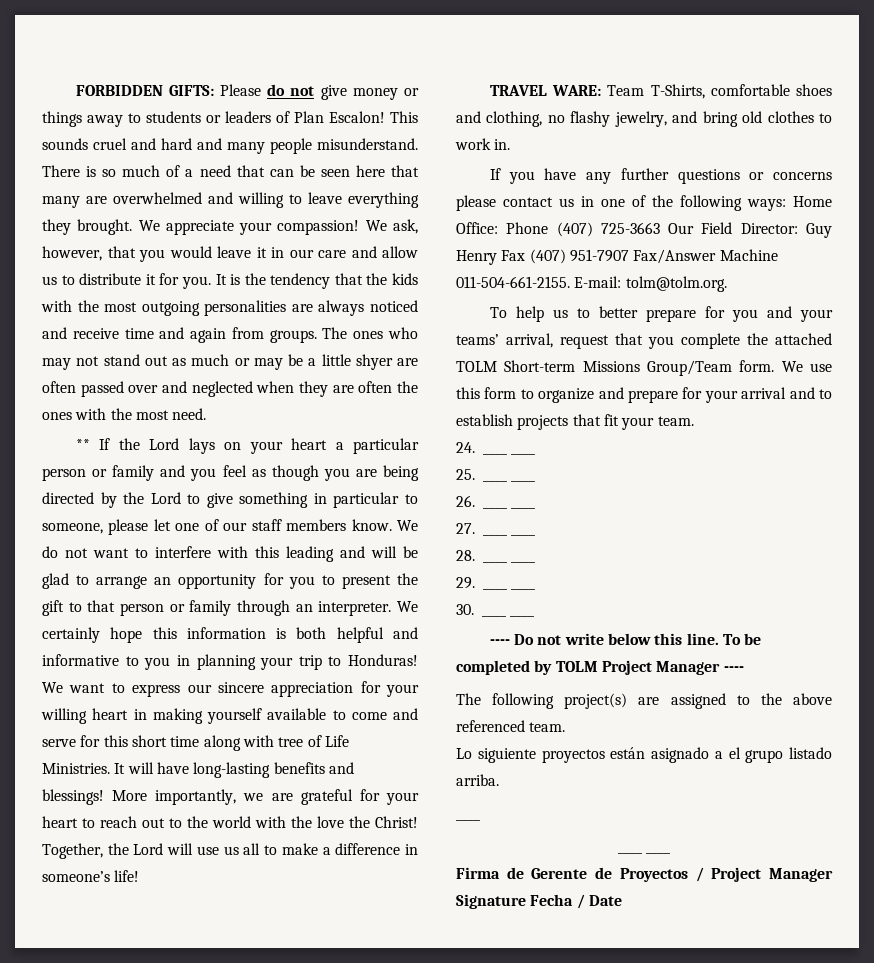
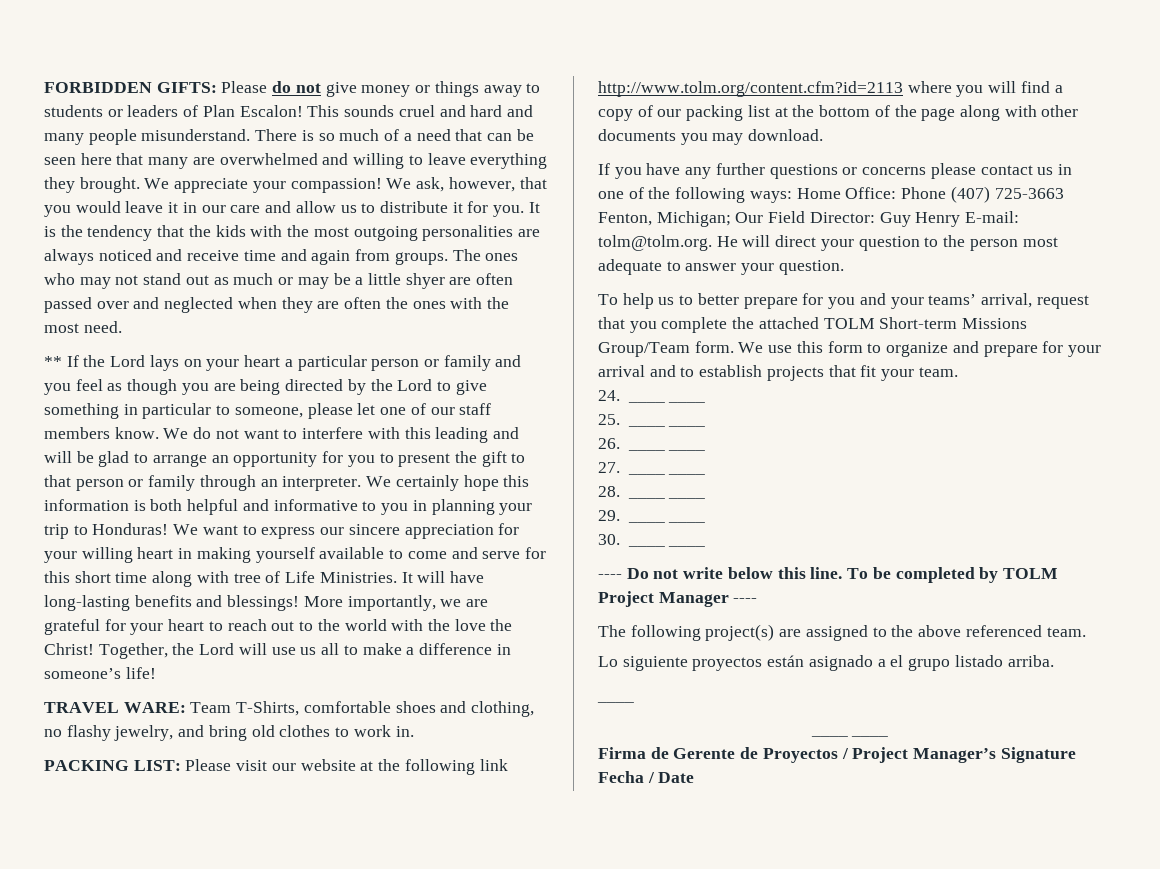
+ PACKING LIST: Please visit our website at the following link http://www.tolm.org/content.cfm?id=2113 where you will find a copy of our packing list at the bottom of the page along with other documents you may download.
- If you have any further questions or concerns please contact us in one of the following ways: Home Office: Phone (407) 725-3663 Our Field Director: Guy Henry Fax (407) 951-7907 Fax/Answer Machine 011-504-661-2155. E-mail: tolm@tolm.org.
+ If you have any further questions or concerns please contact us in one of the following ways: Home Office: Phone (407) 725-3663 Fenton, Michigan; Our Field Director: Guy Henry E-mail: tolm@tolm.org. He will direct your question to the person most adequate to answer your question.
- Firma de Gerente de Proyectos / Project Manager Signature Fecha / Date
+ Firma de Gerente de Proyectos / Project Manager’s Signature Fecha / Date

